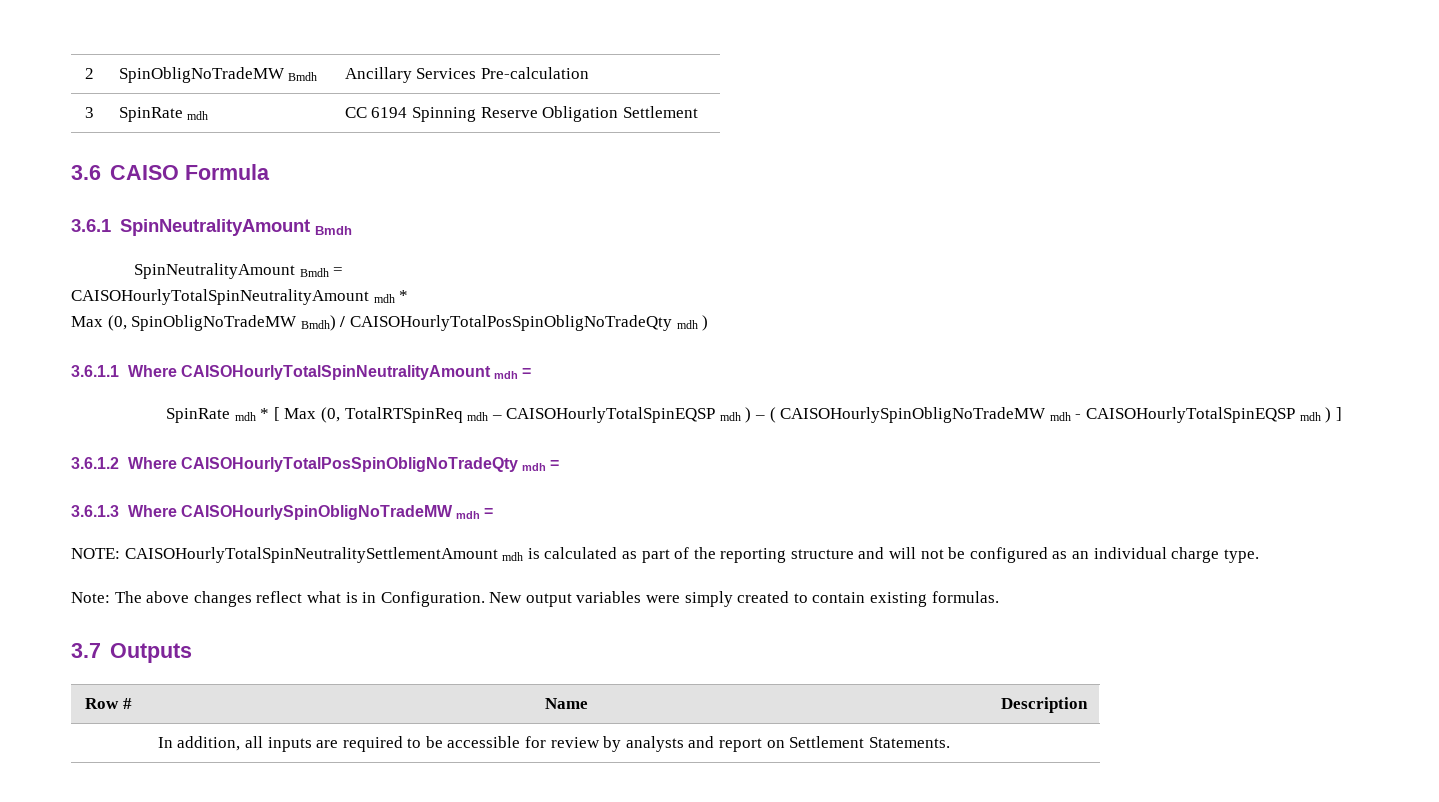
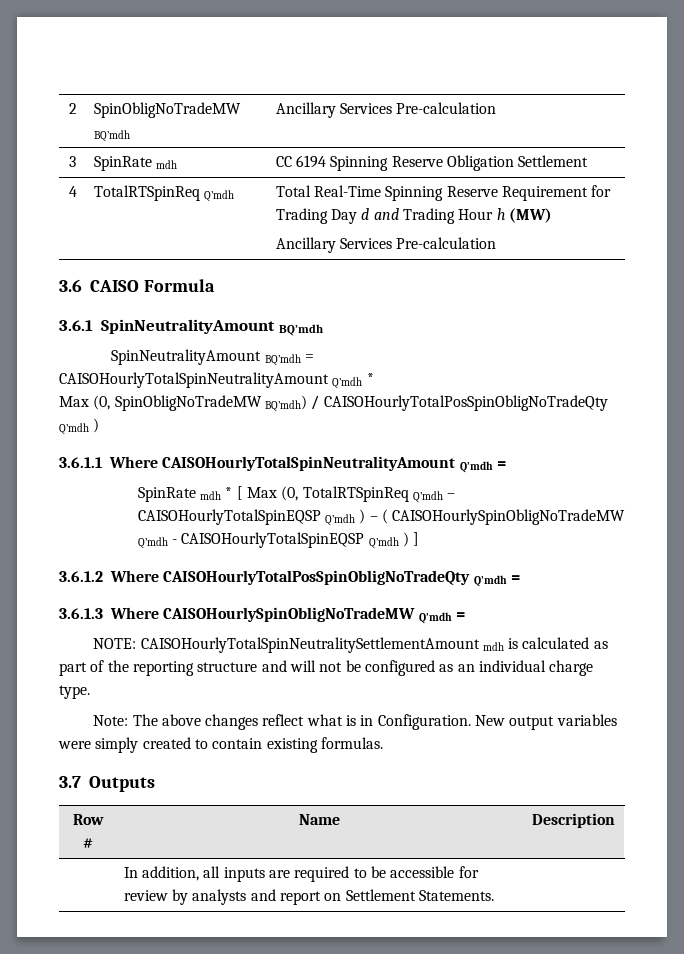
- 2 | SpinObligNoTradeMW Bmdh | Ancillary Services Pre-calculation
+ 2 | SpinObligNoTradeMW BQ’mdh | Ancillary Services Pre-calculation
+ 4 | TotalRTSpinReq Q’mdh | Total Real-Time Spinning Reserve Requirement for Trading Day d and Trading Hour h (MW)
+ Ancillary Services Pre-calculation
- 3.6.1 SpinNeutralityAmount Bmdh
- SpinNeutralityAmount Bmdh =
+ 3.6.1 SpinNeutralityAmount BQ’mdh
+ SpinNeutralityAmount BQ’mdh =
- CAISOHourlyTotalSpinNeutralityAmount mdh *
+ CAISOHourlyTotalSpinNeutralityAmount Q’mdh *
- Max (0, SpinObligNoTradeMW Bmdh) / CAISOHourlyTotalPosSpinObligNoTradeQty mdh )
+ Max (0, SpinObligNoTradeMW BQ’mdh) / CAISOHourlyTotalPosSpinObligNoTradeQty Q’mdh )
- 3.6.1.1 Where CAISOHourlyTotalSpinNeutralityAmount mdh =
+ 3.6.1.1 Where CAISOHourlyTotalSpinNeutralityAmount Q’mdh =
- SpinRate mdh * [ Max (0, TotalRTSpinReq mdh – CAISOHourlyTotalSpinEQSP mdh ) – ( CAISOHourlySpinObligNoTradeMW mdh - CAISOHourlyTotalSpinEQSP mdh ) ]
+ SpinRate mdh * [ Max (0, TotalRTSpinReq Q’mdh – CAISOHourlyTotalSpinEQSP Q’mdh ) – ( CAISOHourlySpinObligNoTradeMW Q’mdh - CAISOHourlyTotalSpinEQSP Q’mdh ) ]
- 3.6.1.2 Where CAISOHourlyTotalPosSpinObligNoTradeQty mdh =
+ 3.6.1.2 Where CAISOHourlyTotalPosSpinObligNoTradeQty Q’mdh =
- 3.6.1.3 Where CAISOHourlySpinObligNoTradeMW mdh =
+ 3.6.1.3 Where CAISOHourlySpinObligNoTradeMW Q’mdh =

